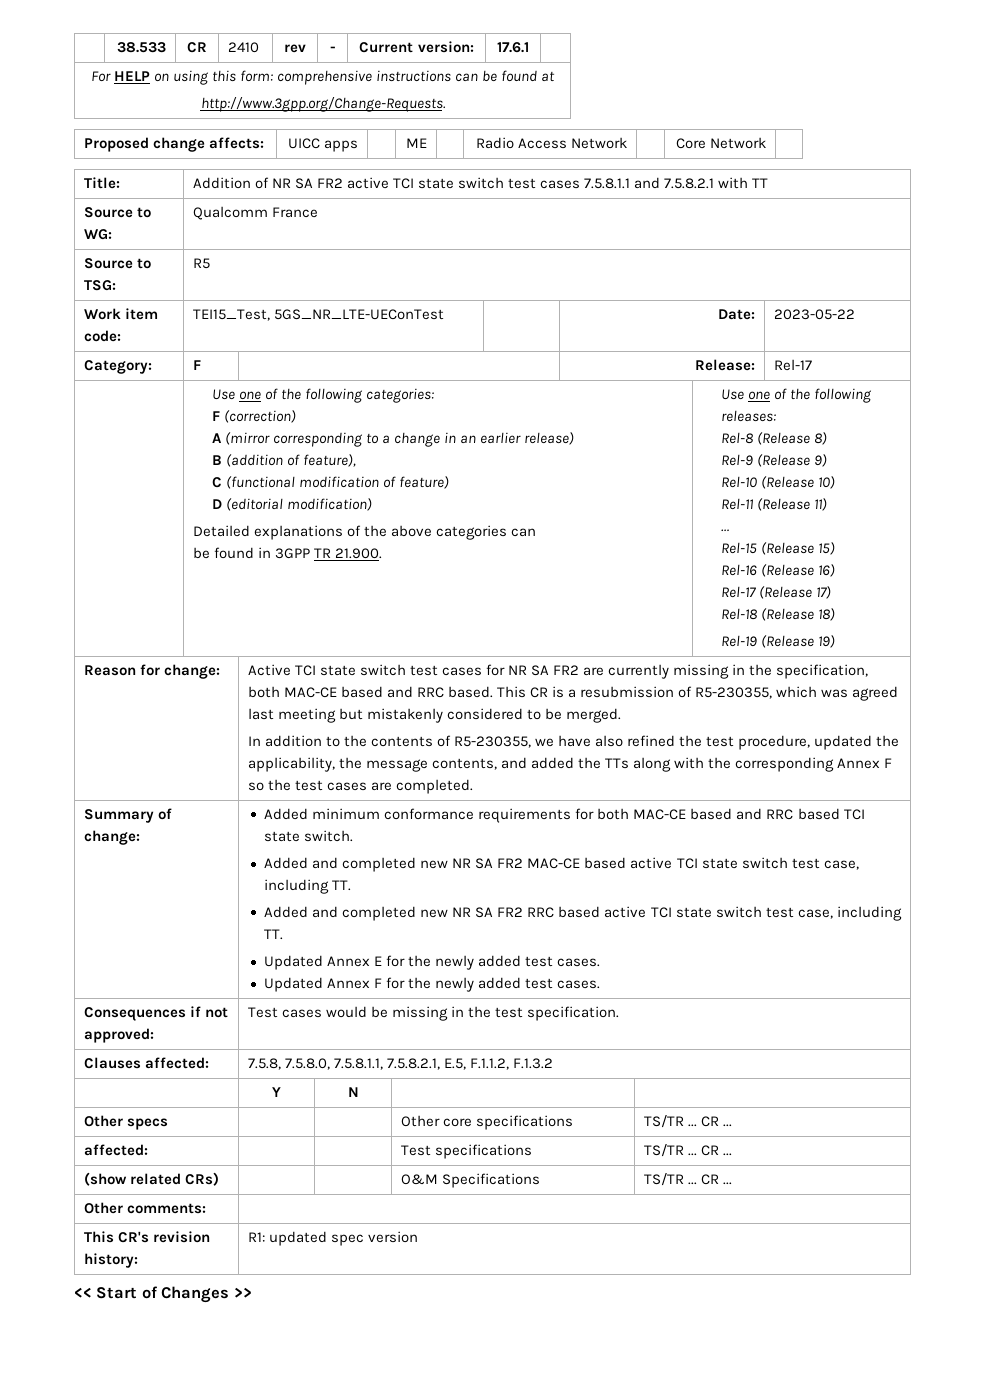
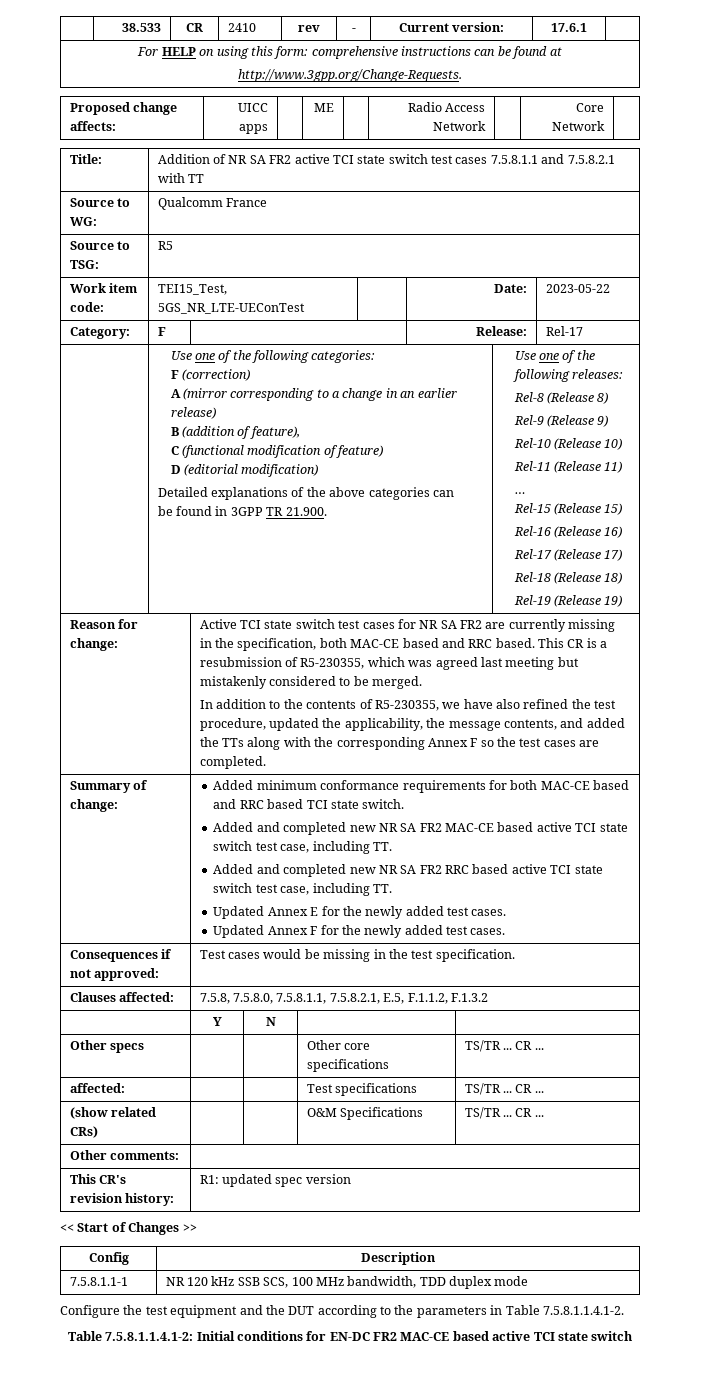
+ Config | Description
+ 7.5.8.1.1-1 | NR 120 kHz SSB SCS, 100 MHz bandwidth, TDD duplex mode
+ Configure the test equipment and the DUT according to the parameters in Table 7.5.8.1.1.4.1-2.
+ Table 7.5.8.1.1.4.1-2: Initial conditions for EN-DC FR2 MAC-CE based active TCI state switch

